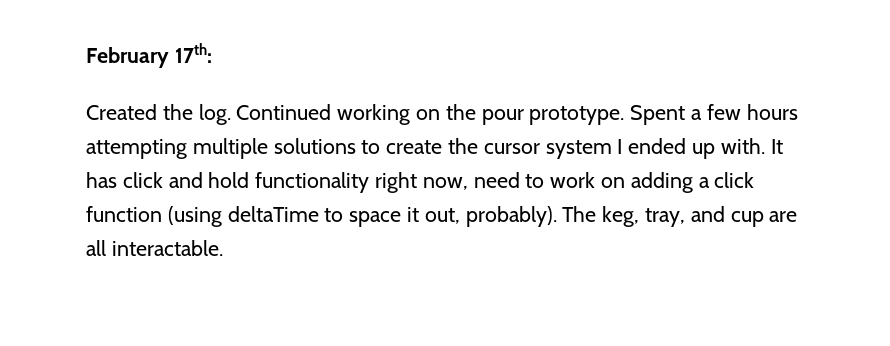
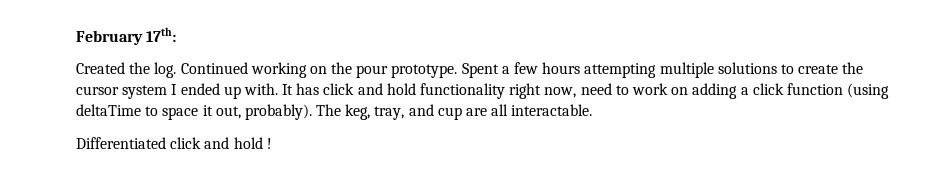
+ Differentiated click and hold !

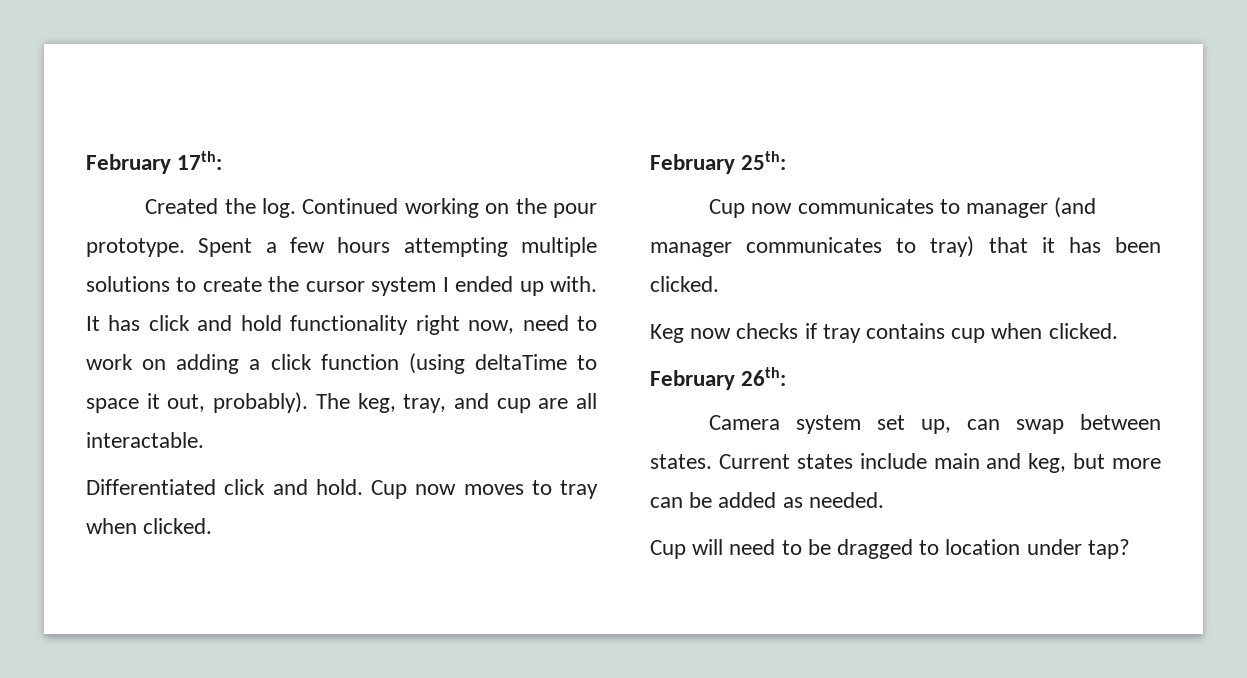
- Differentiated click and hold !
+ Differentiated click and hold. Cup now moves to tray when clicked.
+ February 25th:
+ Cup now communicates to manager (and manager communicates to tray) that it has been clicked.
+ Keg now checks if tray contains cup when clicked.
+ February 26th:
+ Camera system set up, can swap between states. Current states include main and keg, but more can be added as needed.
+ Cup will need to be dragged to location under tap?

